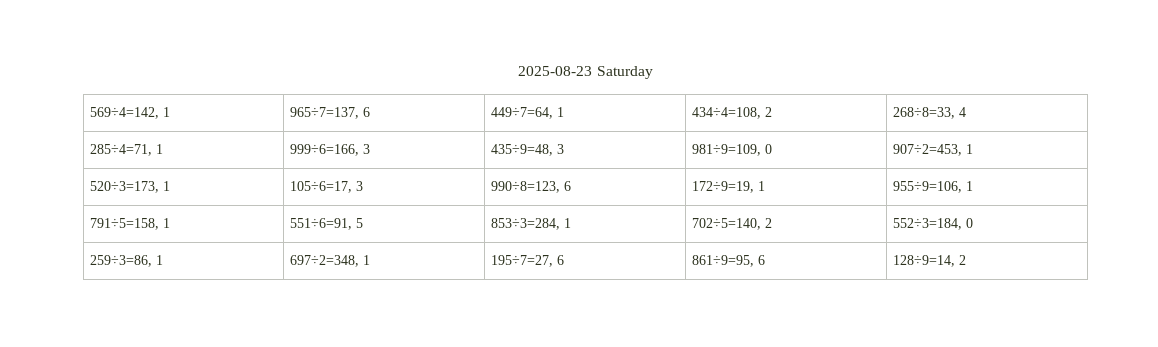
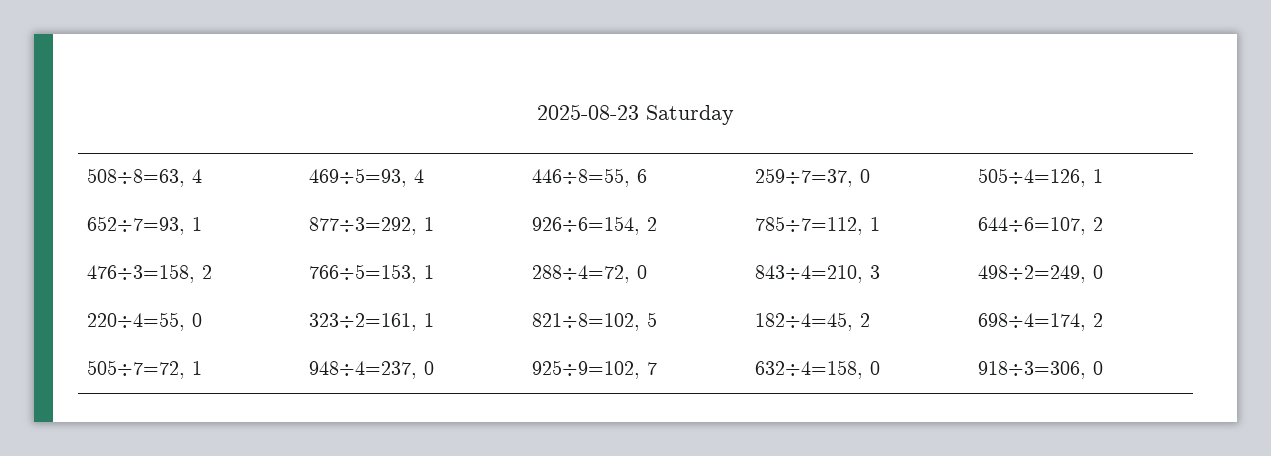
- 569÷4=142, 1 | 965÷7=137, 6 | 449÷7=64, 1 | 434÷4=108, 2 | 268÷8=33, 4
- 285÷4=71, 1 | 999÷6=166, 3 | 435÷9=48, 3 | 981÷9=109, 0 | 907÷2=453, 1
- 520÷3=173, 1 | 105÷6=17, 3 | 990÷8=123, 6 | 172÷9=19, 1 | 955÷9=106, 1
- 791÷5=158, 1 | 551÷6=91, 5 | 853÷3=284, 1 | 702÷5=140, 2 | 552÷3=184, 0
- 259÷3=86, 1 | 697÷2=348, 1 | 195÷7=27, 6 | 861÷9=95, 6 | 128÷9=14, 2
+ 508÷8=63, 4 | 469÷5=93, 4 | 446÷8=55, 6 | 259÷7=37, 0 | 505÷4=126, 1
+ 652÷7=93, 1 | 877÷3=292, 1 | 926÷6=154, 2 | 785÷7=112, 1 | 644÷6=107, 2
+ 476÷3=158, 2 | 766÷5=153, 1 | 288÷4=72, 0 | 843÷4=210, 3 | 498÷2=249, 0
+ 220÷4=55, 0 | 323÷2=161, 1 | 821÷8=102, 5 | 182÷4=45, 2 | 698÷4=174, 2
+ 505÷7=72, 1 | 948÷4=237, 0 | 925÷9=102, 7 | 632÷4=158, 0 | 918÷3=306, 0

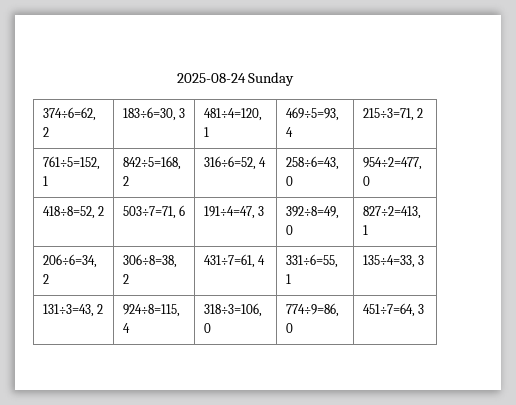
- 2025-08-23 Saturday
- 508÷8=63, 4 | 469÷5=93, 4 | 446÷8=55, 6 | 259÷7=37, 0 | 505÷4=126, 1
+ 2025-08-24 Sunday
+ 374÷6=62, 2 | 183÷6=30, 3 | 481÷4=120, 1 | 469÷5=93, 4 | 215÷3=71, 2
+ 761÷5=152, 1 | 842÷5=168, 2 | 316÷6=52, 4 | 258÷6=43, 0 | 954÷2=477, 0
+ 418÷8=52, 2 | 503÷7=71, 6 | 191÷4=47, 3 | 392÷8=49, 0 | 827÷2=413, 1
- 652÷7=93, 1 | 877÷3=292, 1 | 926÷6=154, 2 | 785÷7=112, 1 | 644÷6=107, 2
- 476÷3=158, 2 | 766÷5=153, 1 | 288÷4=72, 0 | 843÷4=210, 3 | 498÷2=249, 0
- 220÷4=55, 0 | 323÷2=161, 1 | 821÷8=102, 5 | 182÷4=45, 2 | 698÷4=174, 2
- 505÷7=72, 1 | 948÷4=237, 0 | 925÷9=102, 7 | 632÷4=158, 0 | 918÷3=306, 0
+ 206÷6=34, 2 | 306÷8=38, 2 | 431÷7=61, 4 | 331÷6=55, 1 | 135÷4=33, 3
+ 131÷3=43, 2 | 924÷8=115, 4 | 318÷3=106, 0 | 774÷9=86, 0 | 451÷7=64, 3

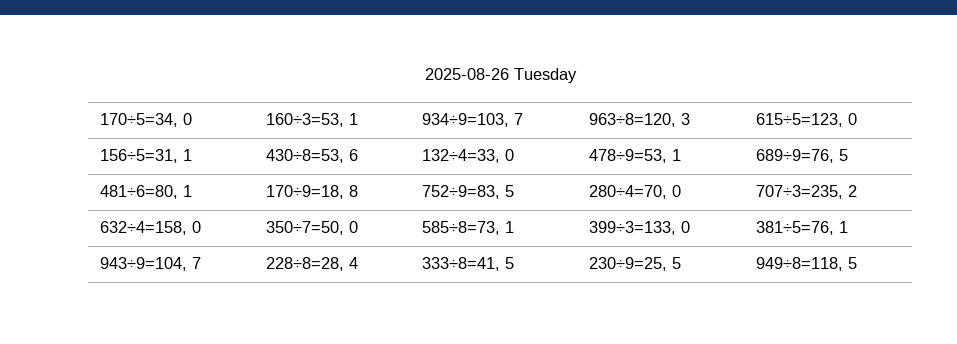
- 2025-08-24 Sunday
- 374÷6=62, 2 | 183÷6=30, 3 | 481÷4=120, 1 | 469÷5=93, 4 | 215÷3=71, 2
- 761÷5=152, 1 | 842÷5=168, 2 | 316÷6=52, 4 | 258÷6=43, 0 | 954÷2=477, 0
- 418÷8=52, 2 | 503÷7=71, 6 | 191÷4=47, 3 | 392÷8=49, 0 | 827÷2=413, 1
- 206÷6=34, 2 | 306÷8=38, 2 | 431÷7=61, 4 | 331÷6=55, 1 | 135÷4=33, 3
- 131÷3=43, 2 | 924÷8=115, 4 | 318÷3=106, 0 | 774÷9=86, 0 | 451÷7=64, 3
+ 2025-08-26 Tuesday
+ 170÷5=34, 0 | 160÷3=53, 1 | 934÷9=103, 7 | 963÷8=120, 3 | 615÷5=123, 0
+ 156÷5=31, 1 | 430÷8=53, 6 | 132÷4=33, 0 | 478÷9=53, 1 | 689÷9=76, 5
+ 481÷6=80, 1 | 170÷9=18, 8 | 752÷9=83, 5 | 280÷4=70, 0 | 707÷3=235, 2
+ 632÷4=158, 0 | 350÷7=50, 0 | 585÷8=73, 1 | 399÷3=133, 0 | 381÷5=76, 1
+ 943÷9=104, 7 | 228÷8=28, 4 | 333÷8=41, 5 | 230÷9=25, 5 | 949÷8=118, 5

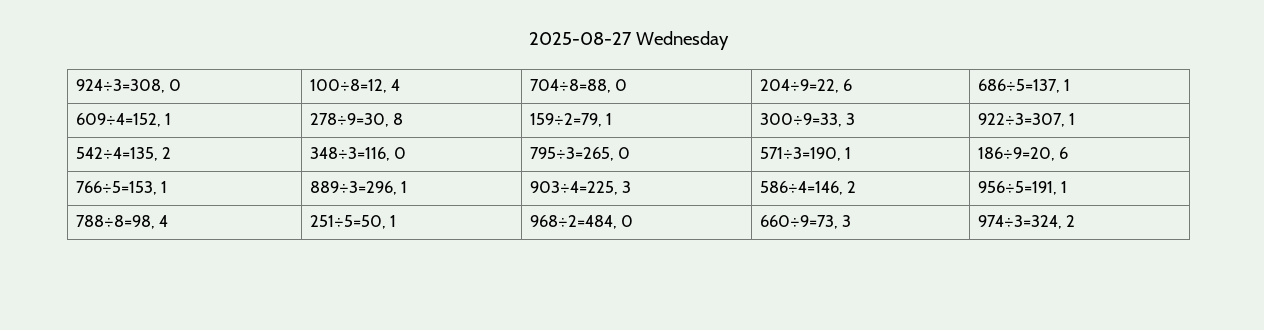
- 2025-08-26 Tuesday
- 170÷5=34, 0 | 160÷3=53, 1 | 934÷9=103, 7 | 963÷8=120, 3 | 615÷5=123, 0
- 156÷5=31, 1 | 430÷8=53, 6 | 132÷4=33, 0 | 478÷9=53, 1 | 689÷9=76, 5
- 481÷6=80, 1 | 170÷9=18, 8 | 752÷9=83, 5 | 280÷4=70, 0 | 707÷3=235, 2
- 632÷4=158, 0 | 350÷7=50, 0 | 585÷8=73, 1 | 399÷3=133, 0 | 381÷5=76, 1
- 943÷9=104, 7 | 228÷8=28, 4 | 333÷8=41, 5 | 230÷9=25, 5 | 949÷8=118, 5
+ 2025-08-27 Wednesday
+ 924÷3=308, 0 | 100÷8=12, 4 | 704÷8=88, 0 | 204÷9=22, 6 | 686÷5=137, 1
+ 609÷4=152, 1 | 278÷9=30, 8 | 159÷2=79, 1 | 300÷9=33, 3 | 922÷3=307, 1
+ 542÷4=135, 2 | 348÷3=116, 0 | 795÷3=265, 0 | 571÷3=190, 1 | 186÷9=20, 6
+ 766÷5=153, 1 | 889÷3=296, 1 | 903÷4=225, 3 | 586÷4=146, 2 | 956÷5=191, 1
+ 788÷8=98, 4 | 251÷5=50, 1 | 968÷2=484, 0 | 660÷9=73, 3 | 974÷3=324, 2

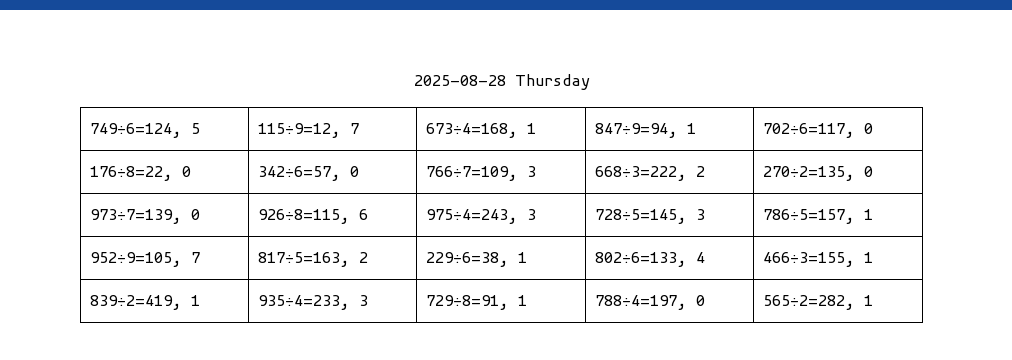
- 2025-08-27 Wednesday
- 924÷3=308, 0 | 100÷8=12, 4 | 704÷8=88, 0 | 204÷9=22, 6 | 686÷5=137, 1
- 609÷4=152, 1 | 278÷9=30, 8 | 159÷2=79, 1 | 300÷9=33, 3 | 922÷3=307, 1
- 542÷4=135, 2 | 348÷3=116, 0 | 795÷3=265, 0 | 571÷3=190, 1 | 186÷9=20, 6
- 766÷5=153, 1 | 889÷3=296, 1 | 903÷4=225, 3 | 586÷4=146, 2 | 956÷5=191, 1
- 788÷8=98, 4 | 251÷5=50, 1 | 968÷2=484, 0 | 660÷9=73, 3 | 974÷3=324, 2
+ 2025-08-28 Thursday
+ 749÷6=124, 5 | 115÷9=12, 7 | 673÷4=168, 1 | 847÷9=94, 1 | 702÷6=117, 0
+ 176÷8=22, 0 | 342÷6=57, 0 | 766÷7=109, 3 | 668÷3=222, 2 | 270÷2=135, 0
+ 973÷7=139, 0 | 926÷8=115, 6 | 975÷4=243, 3 | 728÷5=145, 3 | 786÷5=157, 1
+ 952÷9=105, 7 | 817÷5=163, 2 | 229÷6=38, 1 | 802÷6=133, 4 | 466÷3=155, 1
+ 839÷2=419, 1 | 935÷4=233, 3 | 729÷8=91, 1 | 788÷4=197, 0 | 565÷2=282, 1

